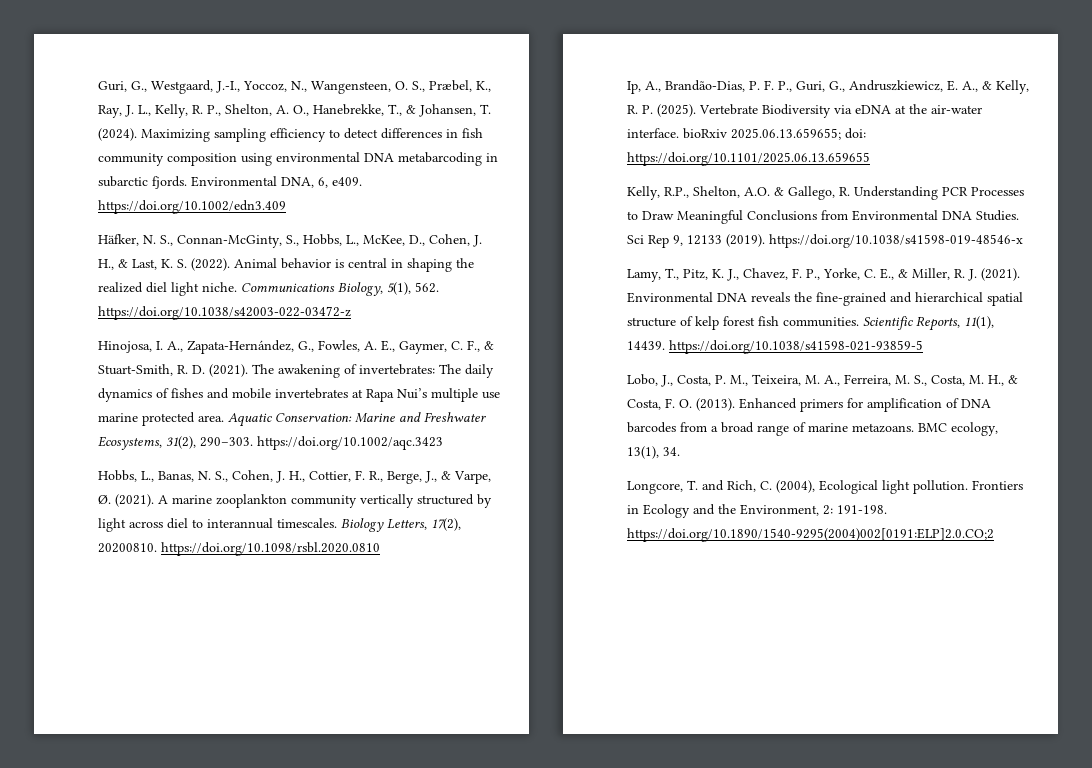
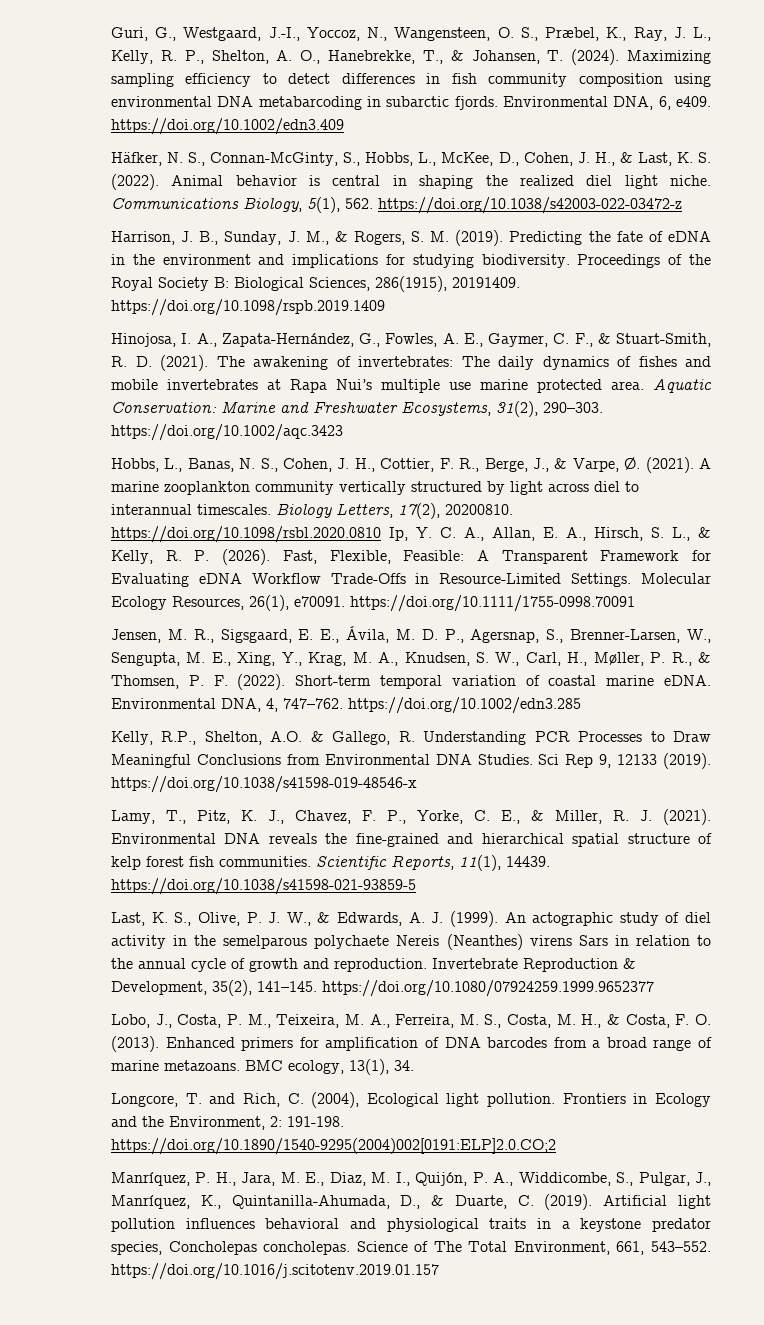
+ Harrison, J. B., Sunday, J. M., & Rogers, S. M. (2019). Predicting the fate of eDNA in the environment and implications for studying biodiversity. Proceedings of the Royal Society B: Biological Sciences, 286(1915), 20191409. https://doi.org/10.1098/rspb.2019.1409
- Biology Letters, 17(2), 20200810. https://doi.org/10.1098/rsbl.2020.0810
- Ip, A., Brandão-Dias, P. F. P., Guri, G., Andruszkiewicz, E. A., & Kelly, R. P. (2025). Vertebrate Biodiversity via eDNA at the air-water interface. bioRxiv 2025.06.13.659655; doi: https://doi.org/10.1101/2025.06.13.659655
+ Biology Letters, 17(2), 20200810. https://doi.org/10.1098/rsbl.2020.0810 Ip, Y. C. A., Allan, E. A., Hirsch, S. L., & Kelly, R. P. (2026). Fast, Flexible, Feasible: A Transparent Framework for Evaluating eDNA Workflow Trade-Offs in Resource-Limited Settings. Molecular Ecology Resources, 26(1), e70091. https://doi.org/10.1111/1755-0998.70091
+ Jensen, M. R., Sigsgaard, E. E., Ávila, M. D. P., Agersnap, S., Brenner-Larsen, W., Sengupta, M. E., Xing, Y., Krag, M. A., Knudsen, S. W., Carl, H., Møller, P. R., & Thomsen, P. F. (2022). Short-term temporal variation of coastal marine eDNA. Environmental DNA, 4, 747–762. https://doi.org/10.1002/edn3.285
+ Last, K. S., Olive, P. J. W., & Edwards, A. J. (1999). An actographic study of diel activity in the semelparous polychaete Nereis (Neanthes) virens Sars in relation to the annual cycle of growth and reproduction. Invertebrate Reproduction & Development, 35(2), 141–145. https://doi.org/10.1080/07924259.1999.9652377
+ Manríquez, P. H., Jara, M. E., Diaz, M. I., Quijón, P. A., Widdicombe, S., Pulgar, J., Manríquez, K., Quintanilla-Ahumada, D., & Duarte, C. (2019). Artificial light pollution influences behavioral and physiological traits in a keystone predator species, Concholepas concholepas. Science of The Total Environment, 661, 543–552. https://doi.org/10.1016/j.scitotenv.2019.01.157

